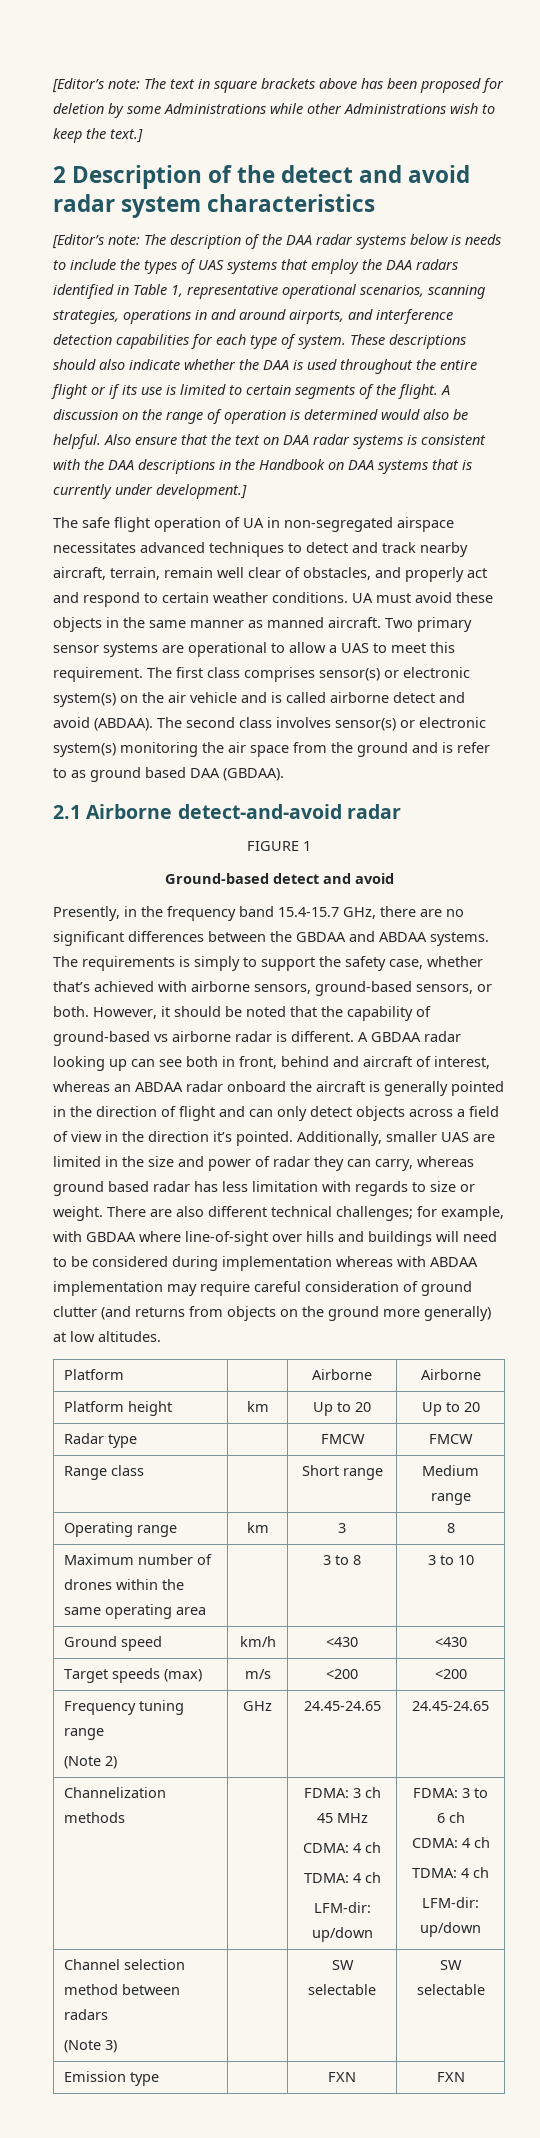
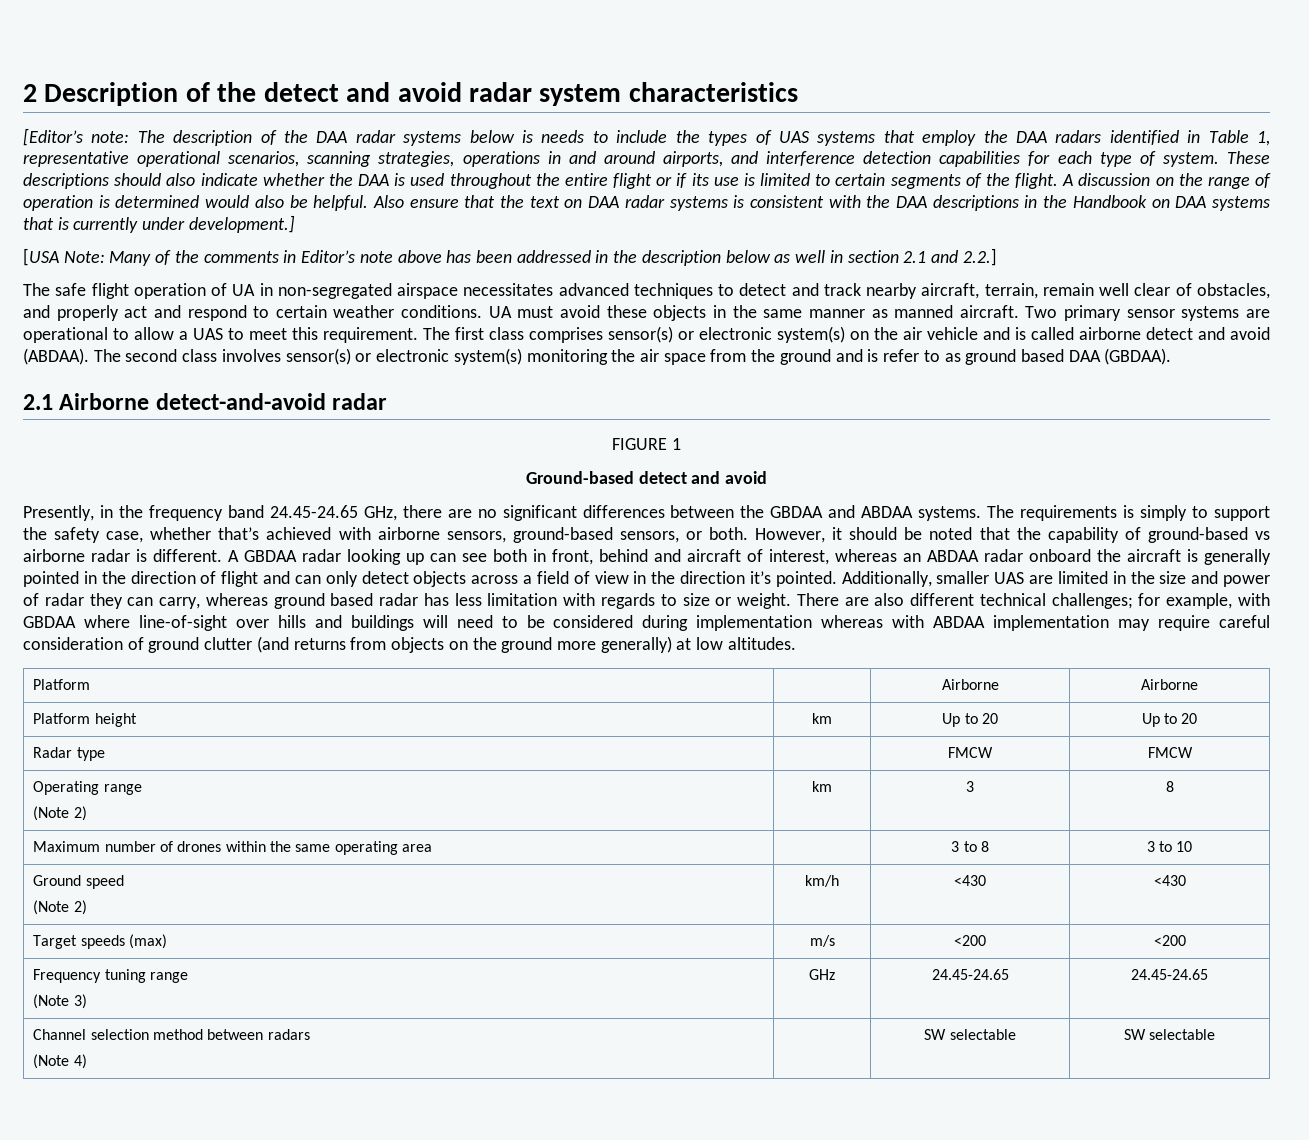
- [Editor’s note: The text in square brackets above has been proposed for deletion by some Administrations while other Administrations wish to keep the text.]
+ [USA Note: Many of the comments in Editor’s note above has been addressed in the description below as well in section 2.1 and 2.2.]
- Presently, in the frequency band 15.4-15.7 GHz, there are no significant differences between the GBDAA and ABDAA systems.
+ Presently, in the frequency band 24.45-24.65 GHz, there are no significant differences between the GBDAA and ABDAA systems.
- Range class | | Short range | Medium range
- Operating range | km | 3 | 8
+ Operating range
+ (Note 2) | km | 3 | 8
- Ground speed | km/h | <430 | <430
+ Ground speed
+ (Note 2) | km/h | <430 | <430
  Frequency tuning range
- (Note 2) | GHz | 24.45-24.65 | 24.45-24.65
+ (Note 3) | GHz | 24.45-24.65 | 24.45-24.65
- Channelization methods | | FDMA: 3 ch 45 MHz
- CDMA: 4 ch
- TDMA: 4 ch
- LFM-dir: up/down | FDMA: 3 to 6 ch
- CDMA: 4 ch
- TDMA: 4 ch
- LFM-dir: up/down
  Channel selection method between radars
- (Note 3) | | SW selectable | SW selectable
+ (Note 4) | | SW selectable | SW selectable
- Emission type | | FXN | FXN

